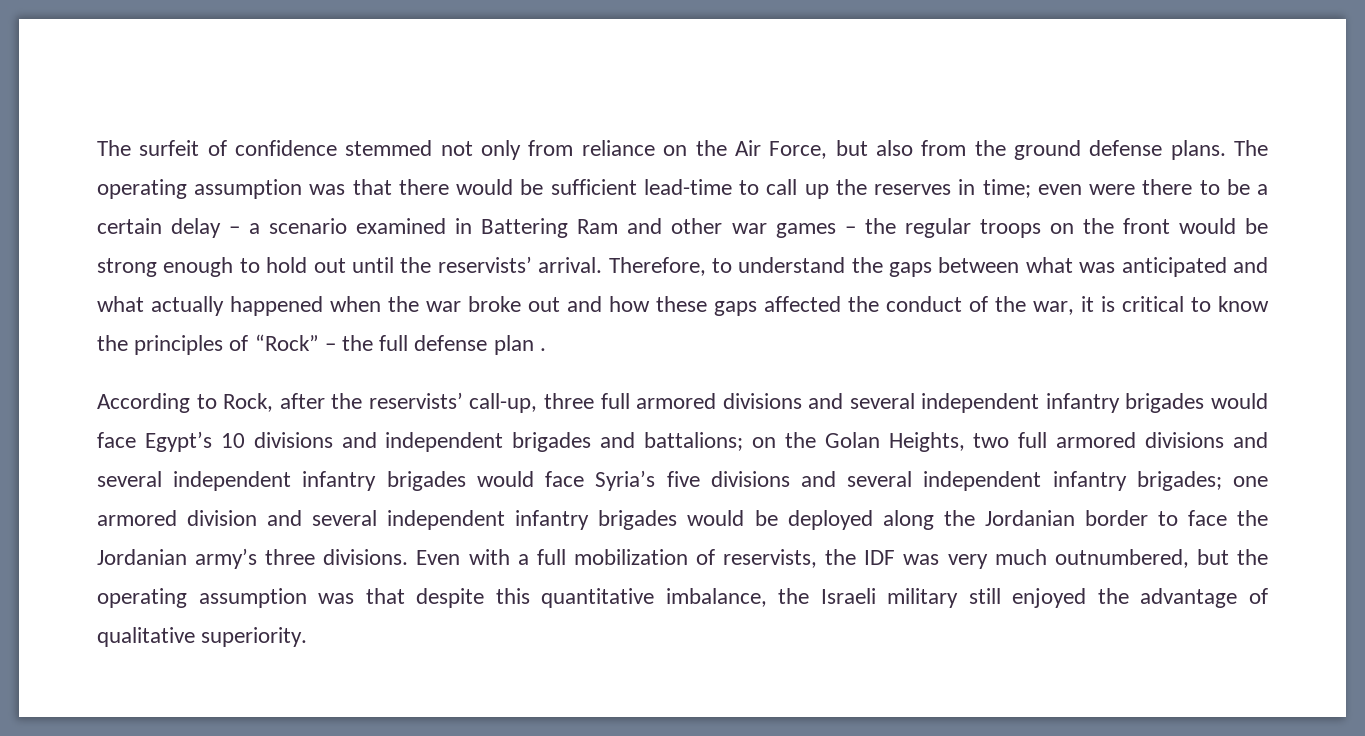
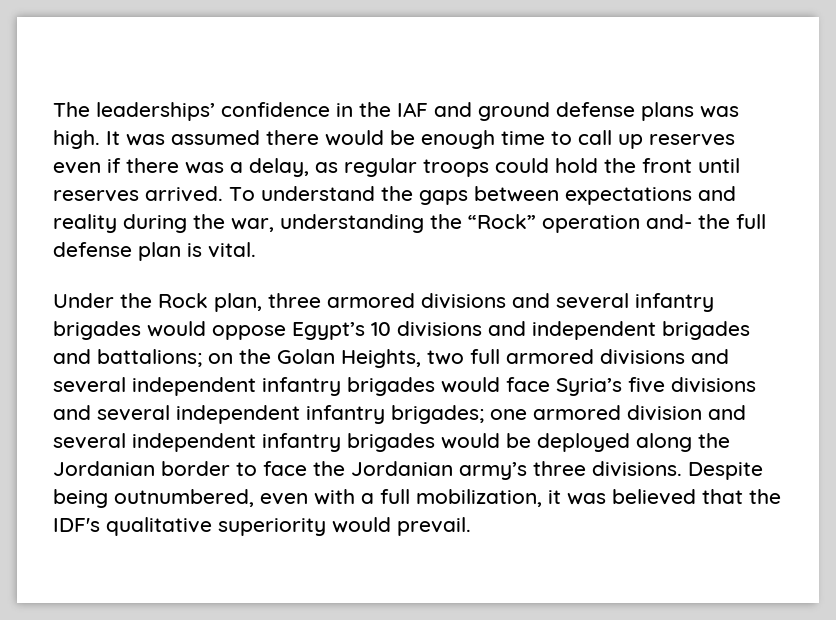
- The surfeit of confidence stemmed not only from reliance on the Air Force, but also from the ground defense plans. The operating assumption was that there would be sufficient lead-time to call up the reserves in time; even were there to be a certain delay – a scenario examined in Battering Ram and other war games – the regular troops on the front would be strong enough to hold out until the reservists’ arrival. Therefore, to understand the gaps between what was anticipated and what actually happened when the war broke out and how these gaps affected the conduct of the war, it is critical to know the principles of “Rock” – the full defense plan .
- According to Rock, after the reservists’ call-up, three full armored divisions and several independent infantry brigades would face Egypt’s 10 divisions and independent brigades and battalions; on the Golan Heights, two full armored divisions and several independent infantry brigades would face Syria’s five divisions and several independent infantry brigades; one armored division and several independent infantry brigades would be deployed along the Jordanian border to face the Jordanian army’s three divisions.
+ The leaderships’ confidence in the IAF and ground defense plans was high. It was assumed there would be enough time to call up reserves even if there was a delay, as regular troops could hold the front until reserves arrived. To understand the gaps between expectations and reality during the war, understanding the “Rock” operation and- the full defense plan is vital.
+ Under the Rock plan, three armored divisions and several infantry brigades would oppose Egypt’s 10 divisions and independent brigades and battalions; on the Golan Heights, two full armored divisions and several independent infantry brigades would face Syria’s five divisions and several independent infantry brigades; one armored division and several independent infantry brigades would be deployed along the Jordanian border to face the Jordanian army’s three divisions.
- Even with a full mobilization of reservists, the IDF was very much outnumbered, but the operating assumption was that despite this quantitative imbalance, the Israeli military still enjoyed the advantage of qualitative superiority.
+ Despite being outnumbered, even with a full mobilization, it was believed that the IDF's qualitative superiority would prevail.

